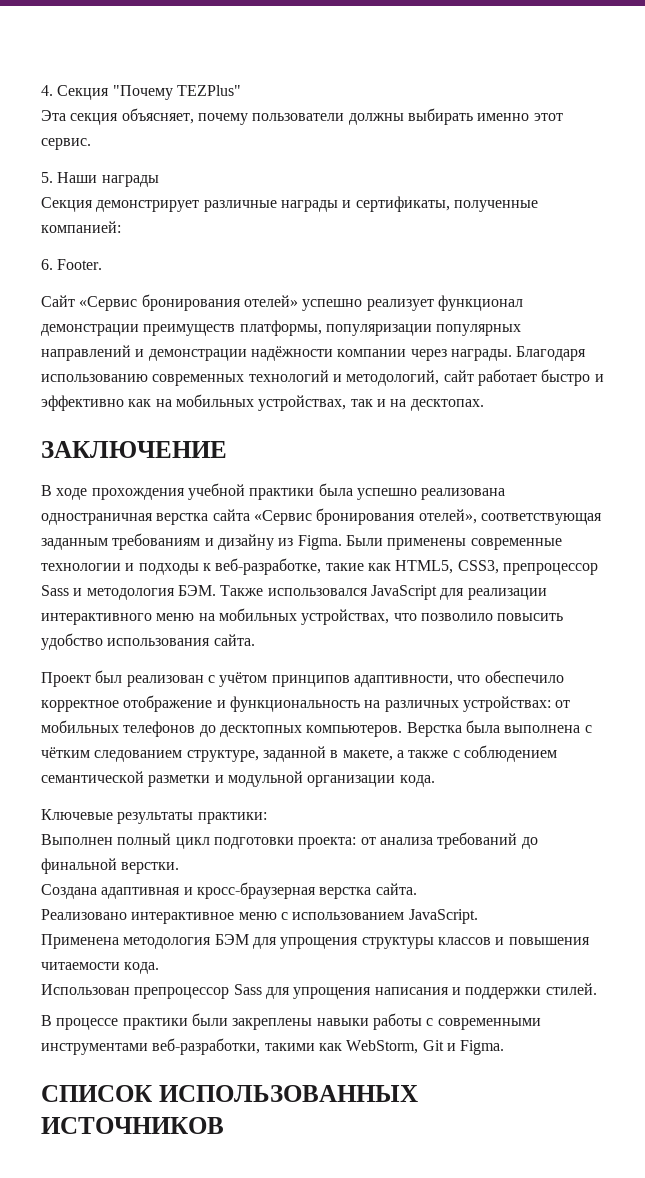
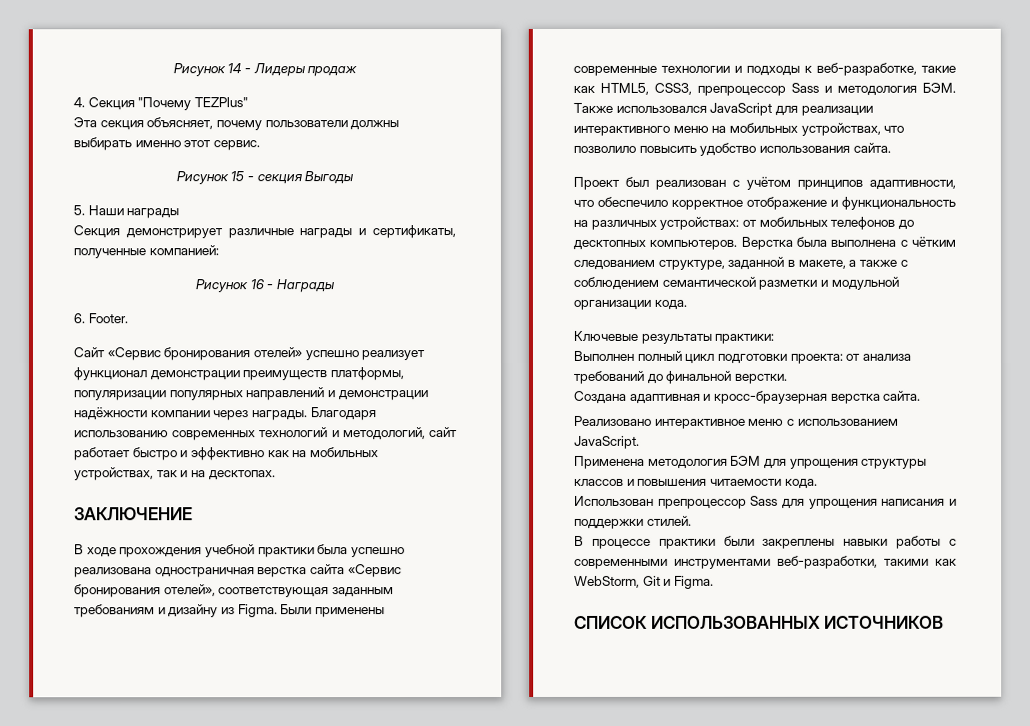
+ Рисунок 14 - Лидеры продаж
+ Рисунок 15 - секция Выгоды
+ Рисунок 16 - Награды

